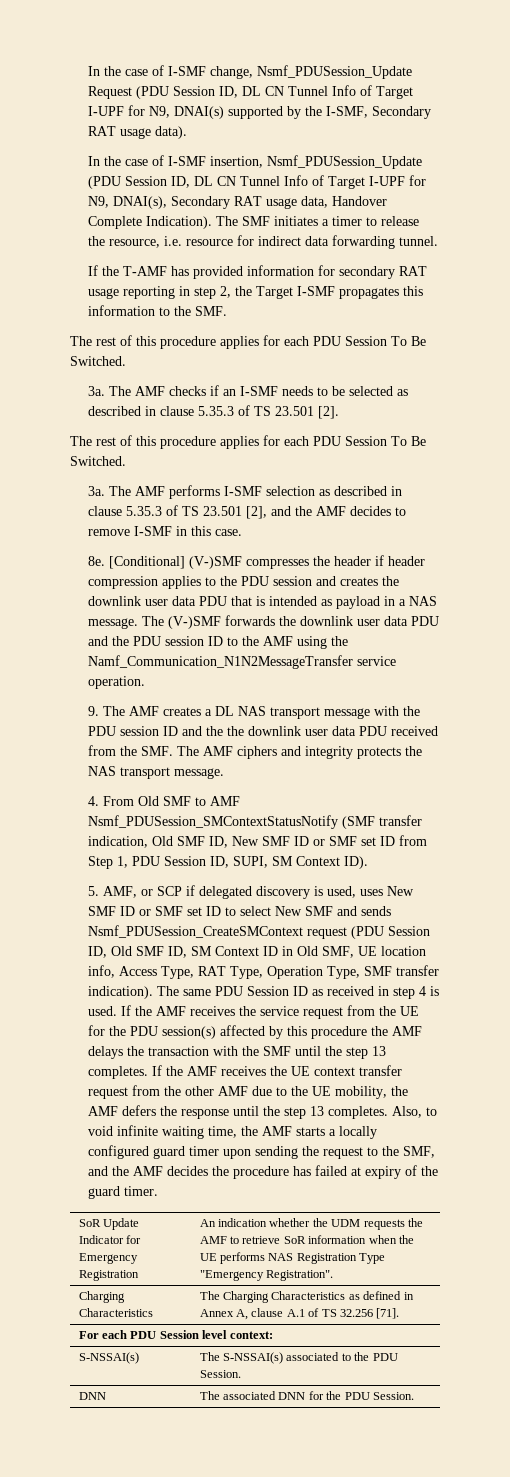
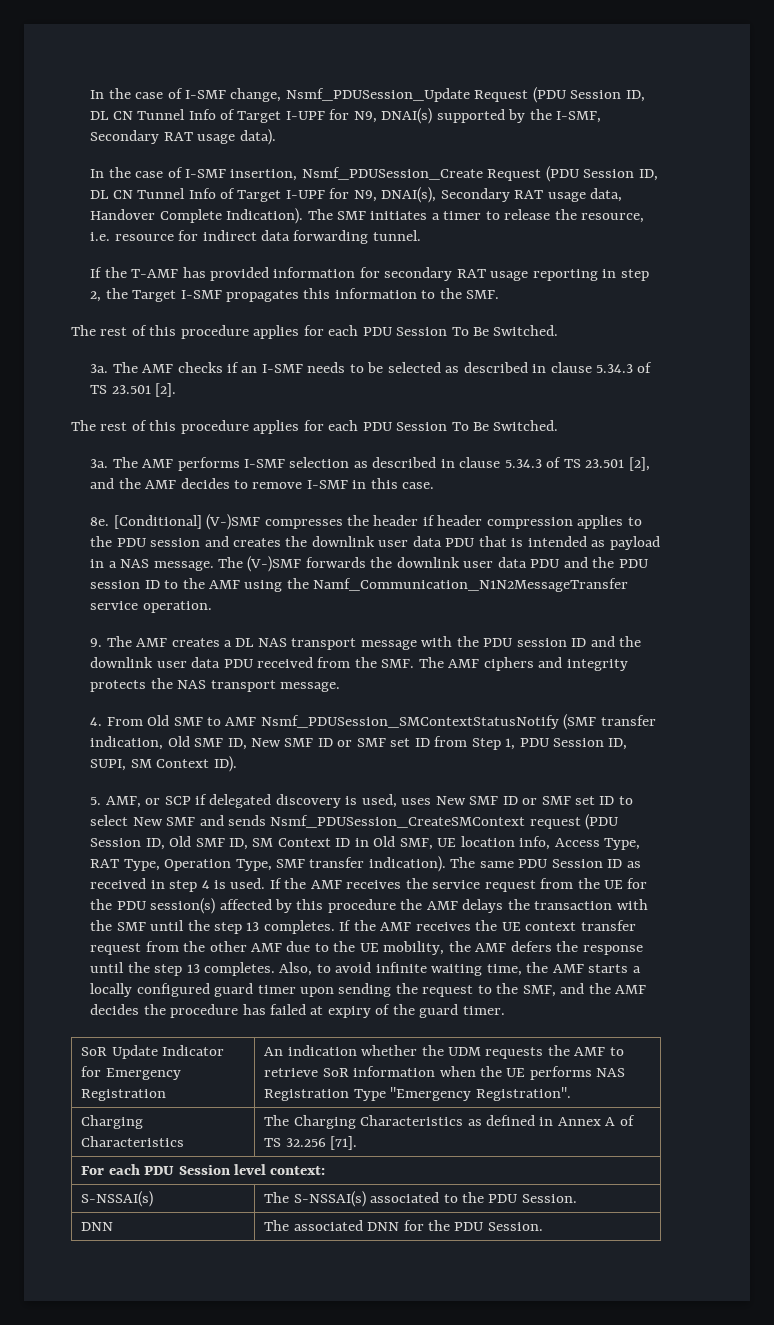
- In the case of I-SMF insertion, Nsmf_PDUSession_Update (PDU Session ID, DL CN Tunnel Info of Target I-UPF for N9, DNAI(s), Secondary RAT usage data, Handover Complete Indication).
+ In the case of I-SMF insertion, Nsmf_PDUSession_Create Request (PDU Session ID, DL CN Tunnel Info of Target I-UPF for N9, DNAI(s), Secondary RAT usage data, Handover Complete Indication).
- The AMF checks if an I-SMF needs to be selected as described in clause 5.35.3 of TS 23.501 [2].
+ The AMF checks if an I-SMF needs to be selected as described in clause 5.34.3 of TS 23.501 [2].
- The AMF performs I-SMF selection as described in clause 5.35.3 of TS 23.501 [2], and the AMF decides to remove I-SMF in this case.
+ The AMF performs I-SMF selection as described in clause 5.34.3 of TS 23.501 [2], and the AMF decides to remove I-SMF in this case.
- 9. The AMF creates a DL NAS transport message with the PDU session ID and the the downlink user data PDU received from the SMF. The AMF ciphers and integrity protects the NAS transport message.
+ 9. The AMF creates a DL NAS transport message with the PDU session ID and the downlink user data PDU received from the SMF. The AMF ciphers and integrity protects the NAS transport message.
- Also, to void infinite waiting time, the AMF starts a locally configured guard timer upon sending the request to the SMF, and the AMF decides the procedure has failed at expiry of the guard timer.
+ Also, to avoid infinite waiting time, the AMF starts a locally configured guard timer upon sending the request to the SMF, and the AMF decides the procedure has failed at expiry of the guard timer.
- Charging Characteristics | The Charging Characteristics as defined in Annex A, clause A.1 of TS 32.256 [71].
+ Charging Characteristics | The Charging Characteristics as defined in Annex A of TS 32.256 [71].

